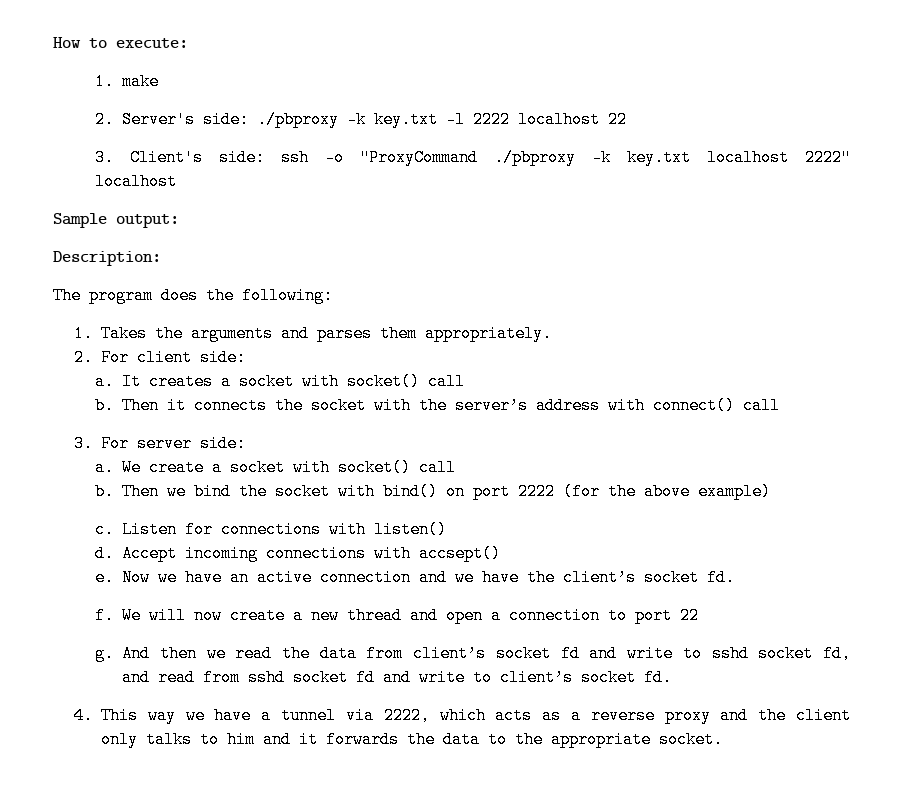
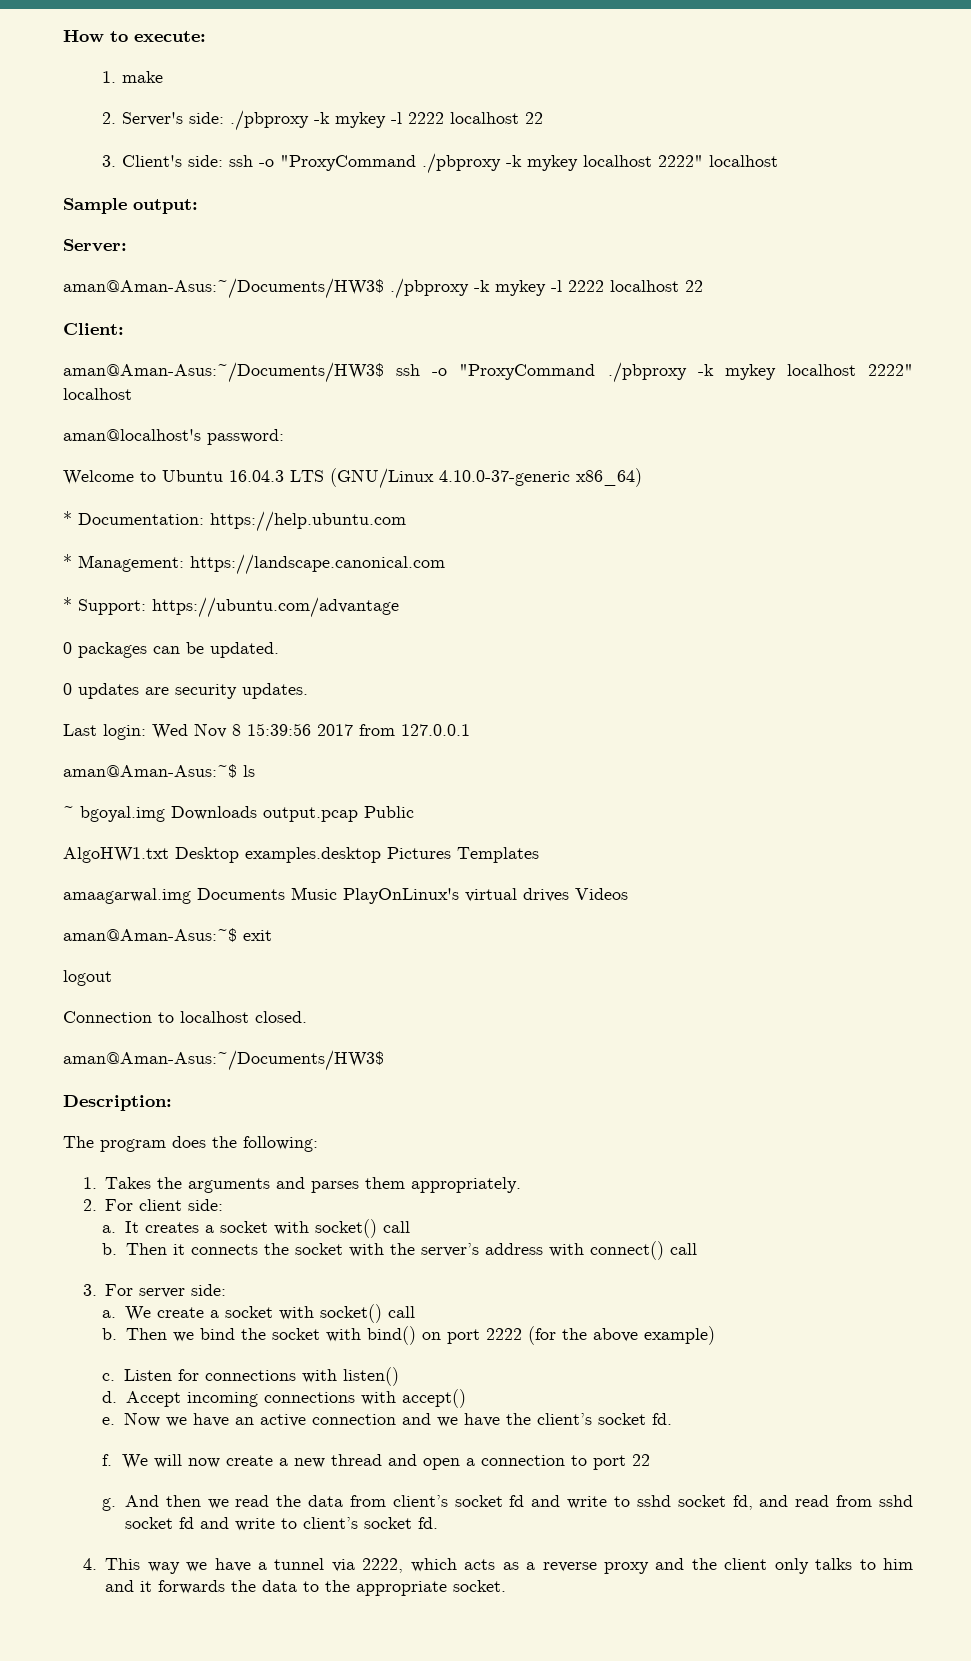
- 2. Server's side: ./pbproxy -k key.txt -l 2222 localhost 22
+ 2. Server's side: ./pbproxy -k mykey -l 2222 localhost 22
- 3. Client's side: ssh -o "ProxyCommand ./pbproxy -k key.txt localhost 2222" localhost
+ 3. Client's side: ssh -o "ProxyCommand ./pbproxy -k mykey localhost 2222" localhost
+ Server:
+ aman@Aman-Asus:~/Documents/HW3$ ./pbproxy -k mykey -l 2222 localhost 22
+ Client:
+ aman@Aman-Asus:~/Documents/HW3$ ssh -o "ProxyCommand ./pbproxy -k mykey localhost 2222" localhost
+ aman@localhost's password:
+ Welcome to Ubuntu 16.04.3 LTS (GNU/Linux 4.10.0-37-generic x86_64)
+ * Documentation: https://help.ubuntu.com
+ * Management: https://landscape.canonical.com
+ * Support: https://ubuntu.com/advantage
+ 0 packages can be updated.
+ 0 updates are security updates.
+ Last login: Wed Nov 8 15:39:56 2017 from 127.0.0.1
+ aman@Aman-Asus:~$ ls
+ ~ bgoyal.img Downloads output.pcap Public
+ AlgoHW1.txt Desktop examples.desktop Pictures Templates
+ amaagarwal.img Documents Music PlayOnLinux's virtual drives Videos
+ aman@Aman-Asus:~$ exit
+ logout
+ Connection to localhost closed.
+ aman@Aman-Asus:~/Documents/HW3$
- Accept incoming connections with accsept()
+ Accept incoming connections with accept()

